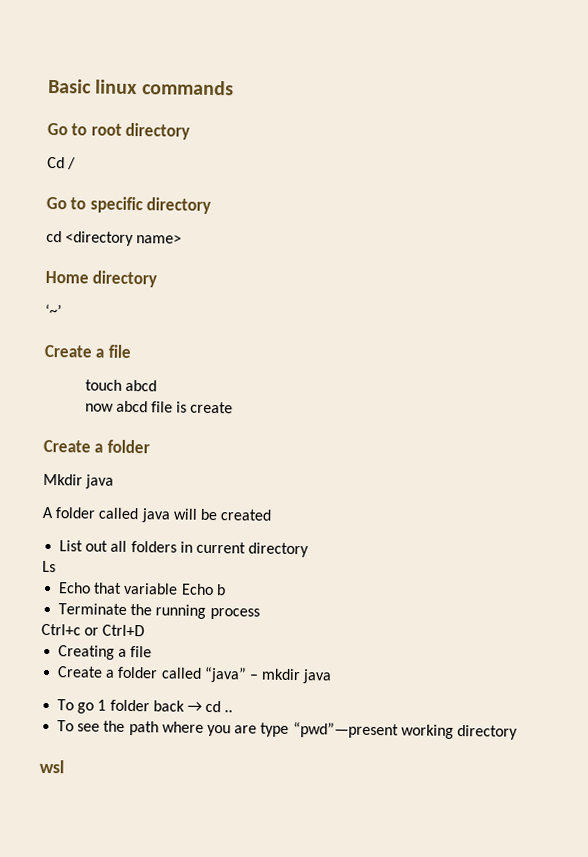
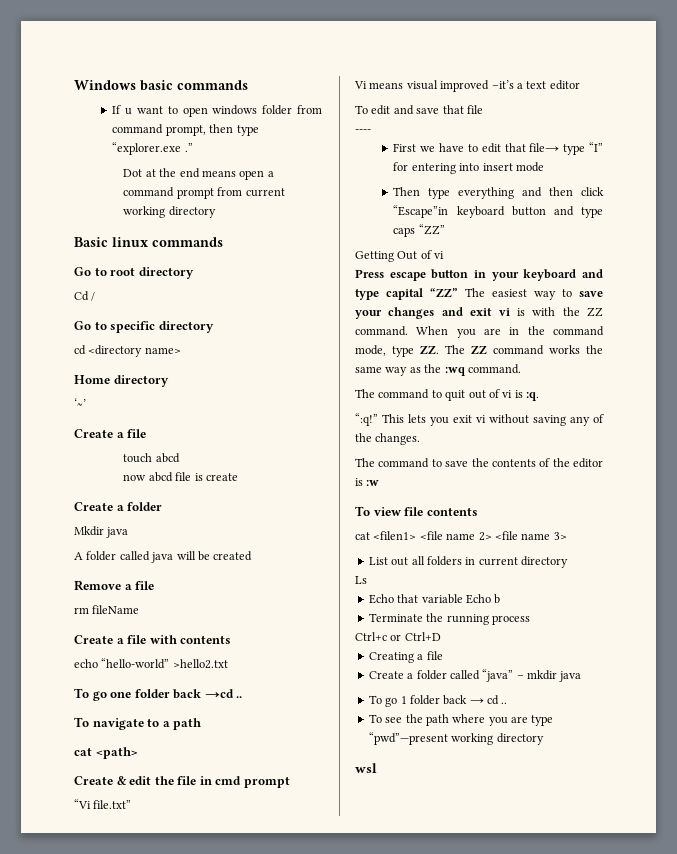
+ Windows basic commands
+ If u want to open windows folder from command prompt, then type “explorer.exe .”
+ Dot at the end means open a command prompt from current working directory
+ Remove a file
+ rm fileName
+ Create a file with contents
+ echo “hello-world” >hello2.txt
+ To go one folder back →cd ..
+ To navigate to a path
+ cat <path>
+ Create & edit the file in cmd prompt
+ “Vi file.txt”
+ Vi means visual improved –it’s a text editor
+ To edit and save that file
+ ----
+ First we have to edit that file→ type “I” for entering into insert mode
+ Then type everything and then click “Escape”in keyboard button and type caps “ZZ”
+ Getting Out of vi
+ Press escape button in your keyboard and type capital “ZZ” The easiest way to save your changes and exit vi is with the ZZ command. When you are in the command mode, type ZZ. The ZZ command works the same way as the :wq command.
+ The command to quit out of vi is :q.
+ “:q!” This lets you exit vi without saving any of the changes.
+ The command to save the contents of the editor is :w
+ To view file contents
+ cat <filen1> <file name 2> <file name 3>

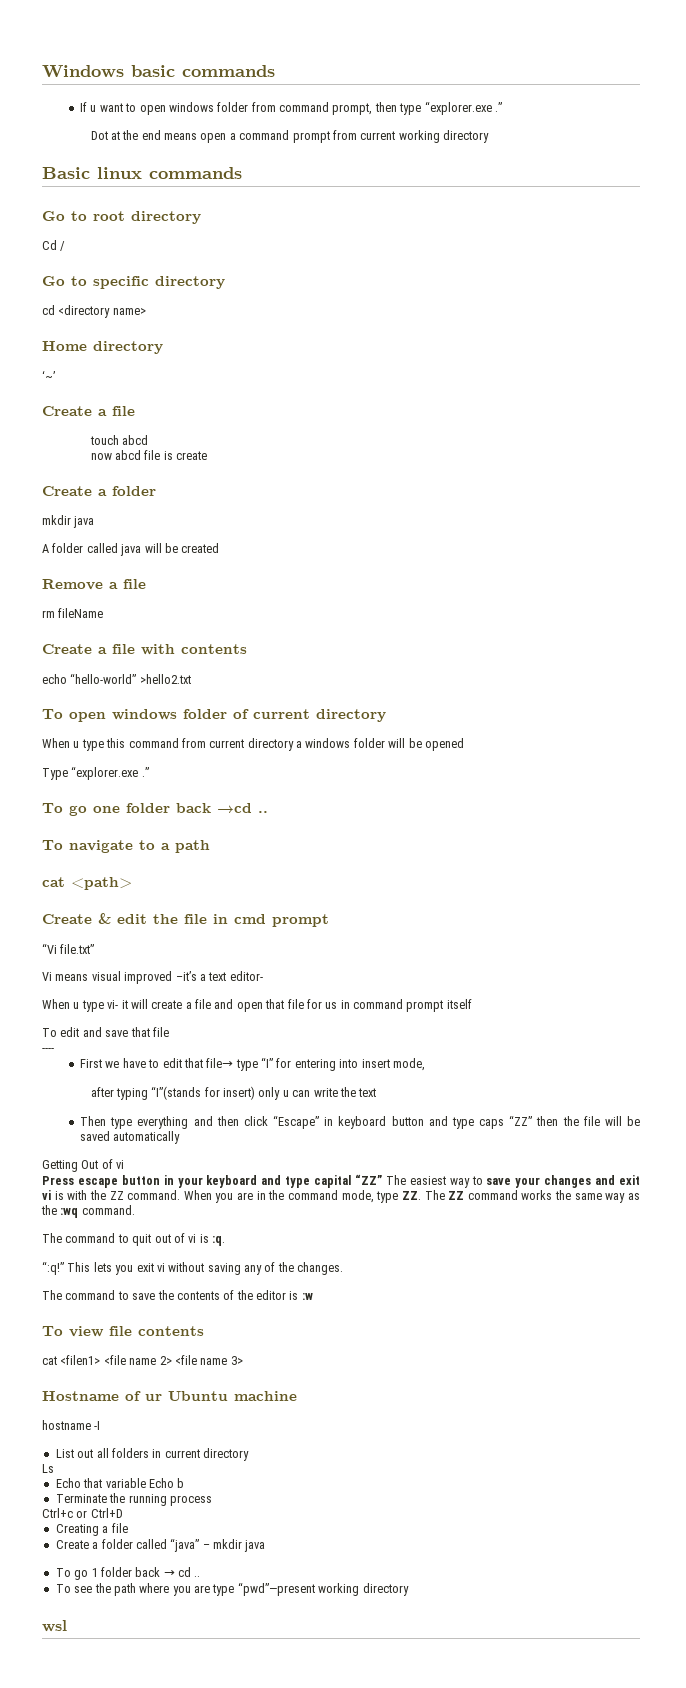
  now abcd file is create
  Create a folder
- Mkdir java
+ mkdir java
+ To open windows folder of current directory
+ When u type this command from current directory a windows folder will be opened
+ Type “explorer.exe .”
- Vi means visual improved –it’s a text editor
+ Vi means visual improved –it’s a text editor-
+ When u type vi- it will create a file and open that file for us in command prompt itself
- First we have to edit that file→ type “I” for entering into insert mode
+ First we have to edit that file→ type “I” for entering into insert mode,
+ after typing “I”(stands for insert) only u can write the text
- Then type everything and then click “Escape”in keyboard button and type caps “ZZ”
+ Then type everything and then click “Escape” in keyboard button and type caps “ZZ” then the file will be saved automatically
+ Hostname of ur Ubuntu machine
+ hostname -I

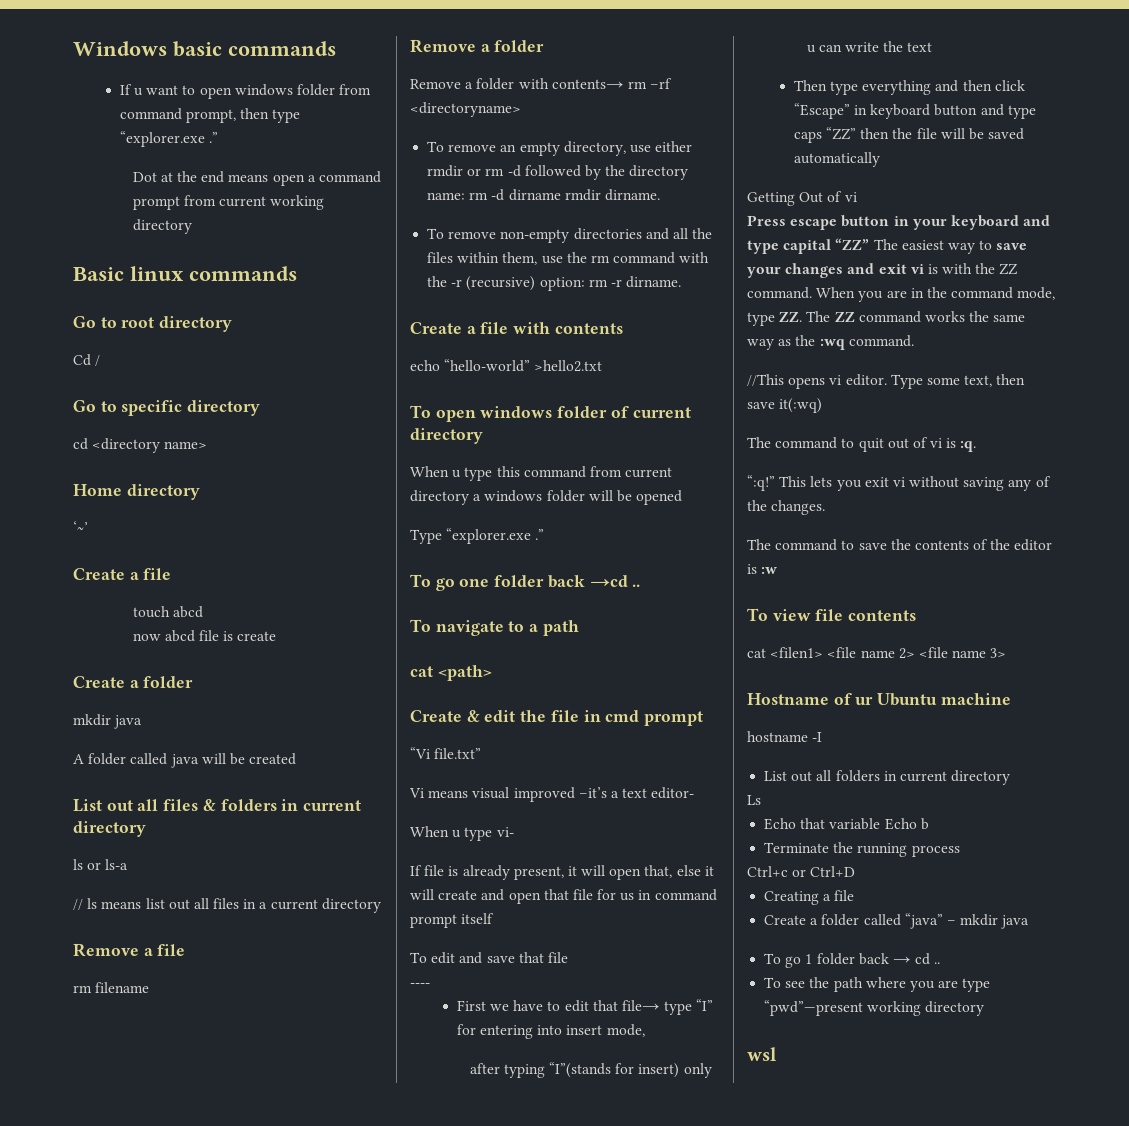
+ List out all files & folders in current directory
+ ls or ls-a
+ // ls means list out all files in a current directory
  Remove a file
- rm fileName
+ rm filename
+ Remove a folder
+ Remove a folder with contents→ rm –rf <directoryname>
+ To remove an empty directory, use either rmdir or rm -d followed by the directory name: rm -d dirname rmdir dirname.
+ To remove non-empty directories and all the files within them, use the rm command with the -r (recursive) option: rm -r dirname.
- When u type vi- it will create a file and open that file for us in command prompt itself
+ When u type vi-
+ If file is already present, it will open that, else it will create and open that file for us in command prompt itself
+ //This opens vi editor. Type some text, then save it(:wq)

